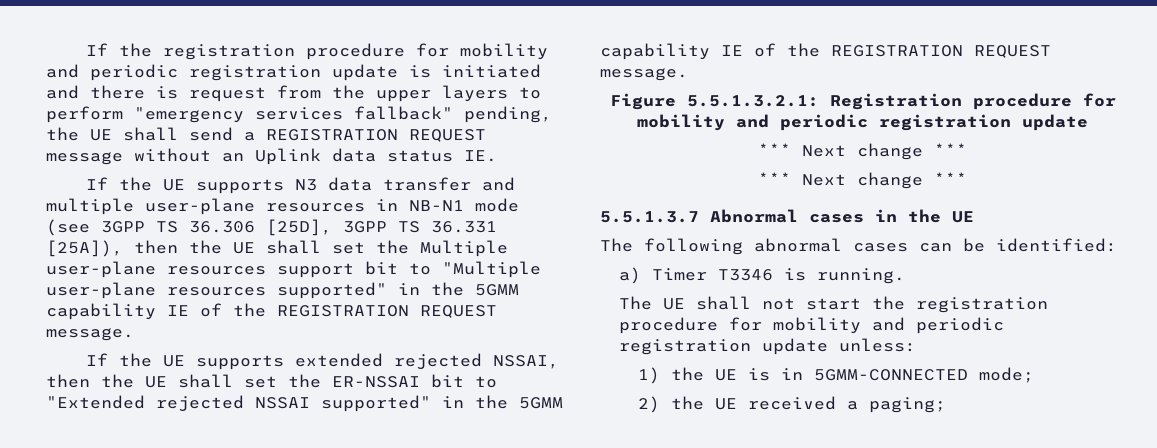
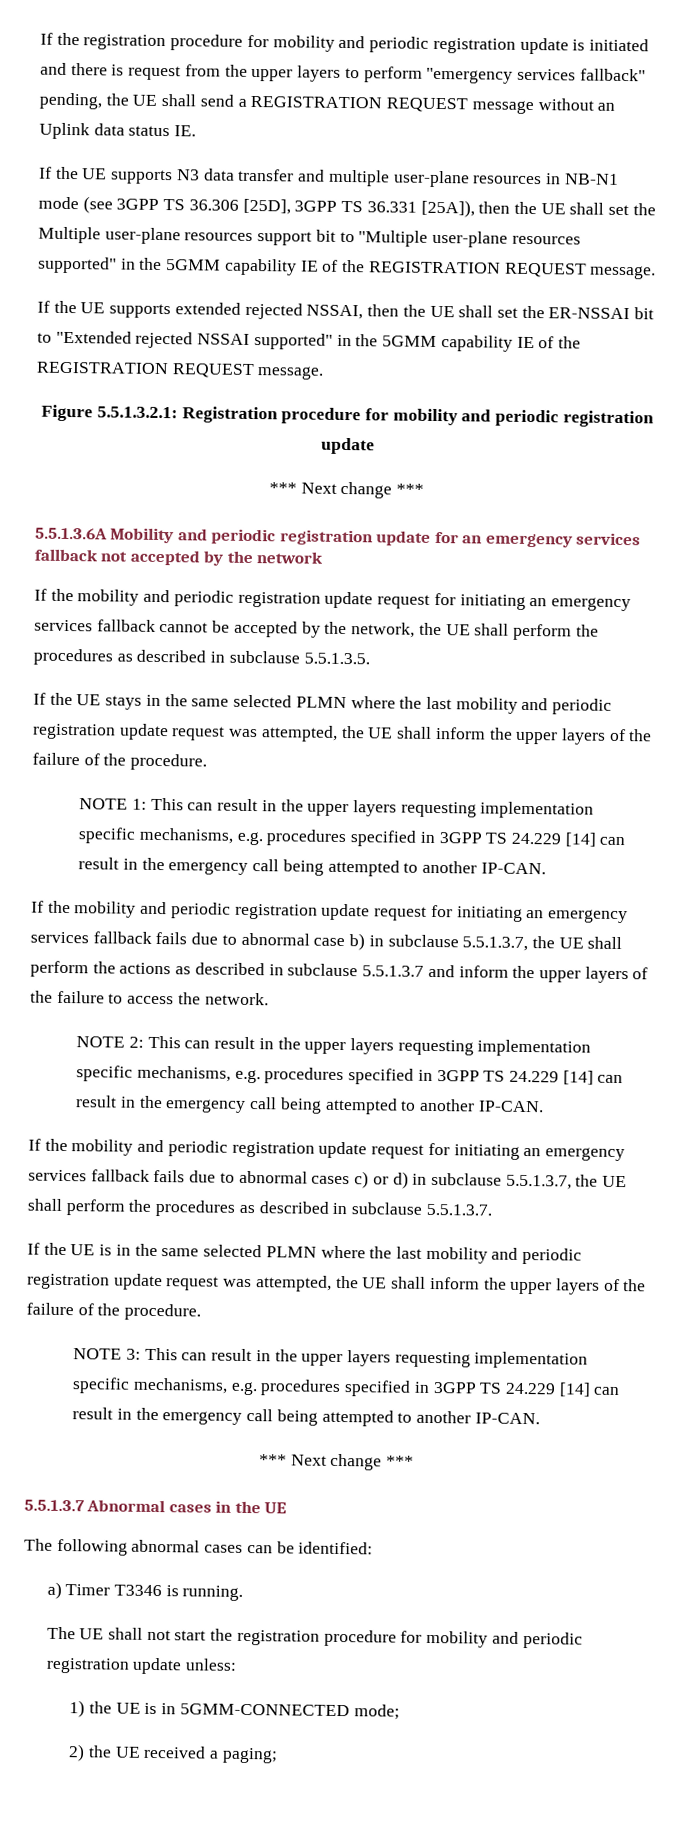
+ 5.5.1.3.6A Mobility and periodic registration update for an emergency services fallback not accepted by the network
+ If the mobility and periodic registration update request for initiating an emergency services fallback cannot be accepted by the network, the UE shall perform the procedures as described in subclause 5.5.1.3.5.
+ If the UE stays in the same selected PLMN where the last mobility and periodic registration update request was attempted, the UE shall inform the upper layers of the failure of the procedure.
+ NOTE 1: This can result in the upper layers requesting implementation specific mechanisms, e.g. procedures specified in 3GPP TS 24.229 [14] can result in the emergency call being attempted to another IP-CAN.
+ If the mobility and periodic registration update request for initiating an emergency services fallback fails due to abnormal case b) in subclause 5.5.1.3.7, the UE shall perform the actions as described in subclause 5.5.1.3.7 and inform the upper layers of the failure to access the network.
+ NOTE 2: This can result in the upper layers requesting implementation specific mechanisms, e.g. procedures specified in 3GPP TS 24.229 [14] can result in the emergency call being attempted to another IP-CAN.
+ If the mobility and periodic registration update request for initiating an emergency services fallback fails due to abnormal cases c) or d) in subclause 5.5.1.3.7, the UE shall perform the procedures as described in subclause 5.5.1.3.7.
+ If the UE is in the same selected PLMN where the last mobility and periodic registration update request was attempted, the UE shall inform the upper layers of the failure of the procedure.
+ NOTE 3: This can result in the upper layers requesting implementation specific mechanisms, e.g. procedures specified in 3GPP TS 24.229 [14] can result in the emergency call being attempted to another IP-CAN.

